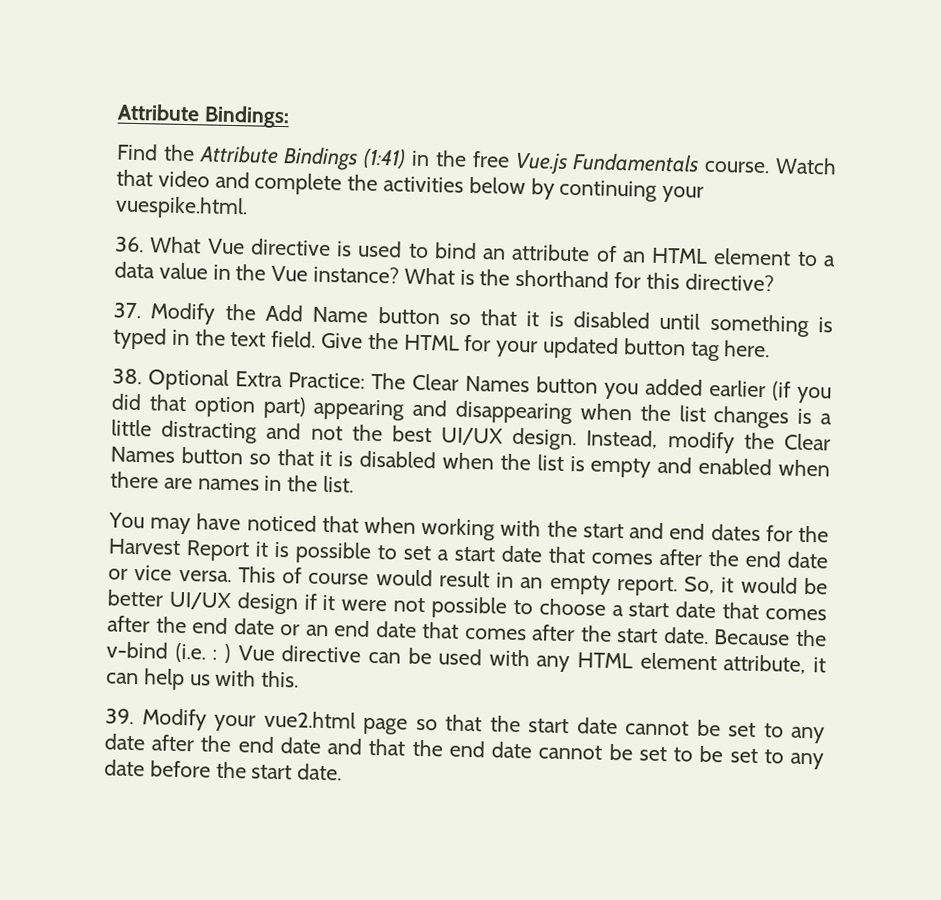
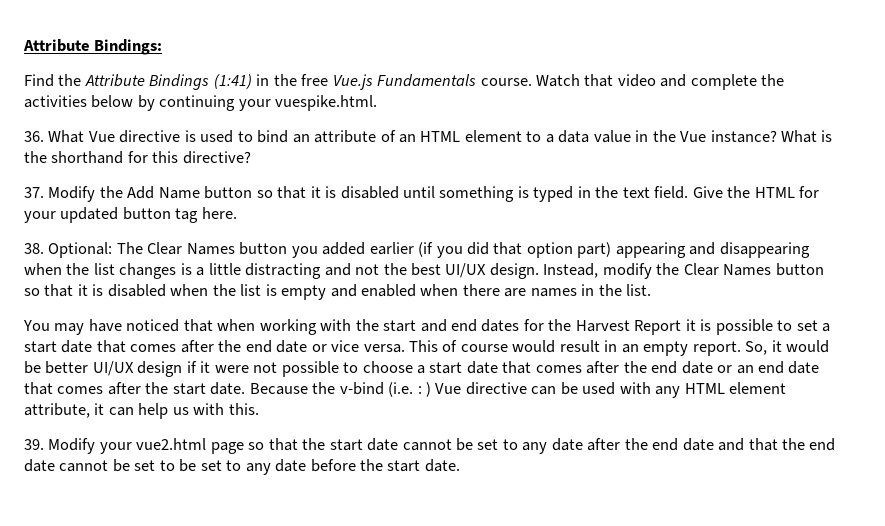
- 38. Optional Extra Practice: The Clear Names button you added earlier (if you did that option part) appearing and disappearing when the list changes is a little distracting and not the best UI/UX design.
+ 38. Optional: The Clear Names button you added earlier (if you did that option part) appearing and disappearing when the list changes is a little distracting and not the best UI/UX design.

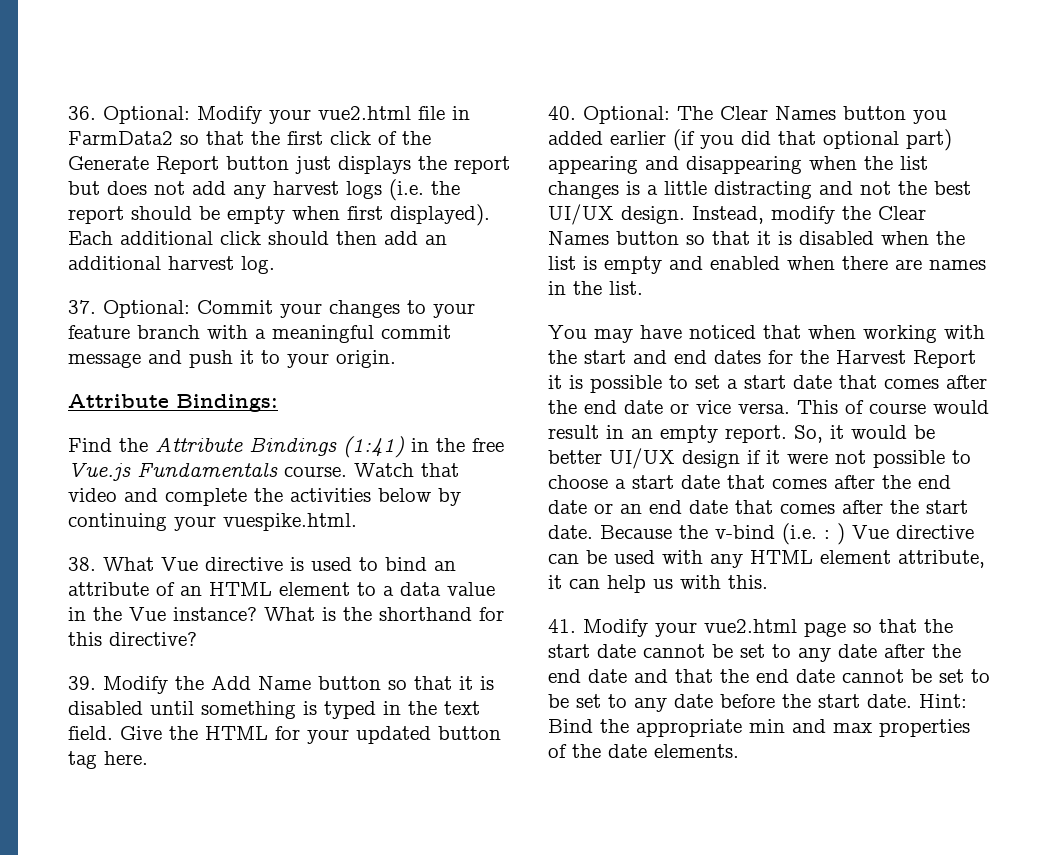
+ 36. Optional: Modify your vue2.html file in FarmData2 so that the first click of the Generate Report button just displays the report but does not add any harvest logs (i.e. the report should be empty when first displayed). Each additional click should then add an additional harvest log.
+ 37. Optional: Commit your changes to your feature branch with a meaningful commit message and push it to your origin.
- 36. What Vue directive is used to bind an attribute of an HTML element to a data value in the Vue instance?
+ 38. What Vue directive is used to bind an attribute of an HTML element to a data value in the Vue instance?
- 37. Modify the Add Name button so that it is disabled until something is typed in the text field.
+ 39. Modify the Add Name button so that it is disabled until something is typed in the text field.
- 38. Optional: The Clear Names button you added earlier (if you did that option part) appearing and disappearing when the list changes is a little distracting and not the best UI/UX design.
+ 40. Optional: The Clear Names button you added earlier (if you did that optional part) appearing and disappearing when the list changes is a little distracting and not the best UI/UX design.
- 39. Modify your vue2.html page so that the start date cannot be set to any date after the end date and that the end date cannot be set to be set to any date before the start date.
+ 41. Modify your vue2.html page so that the start date cannot be set to any date after the end date and that the end date cannot be set to be set to any date before the start date.
+ Hint: Bind the appropriate min and max properties of the date elements.

